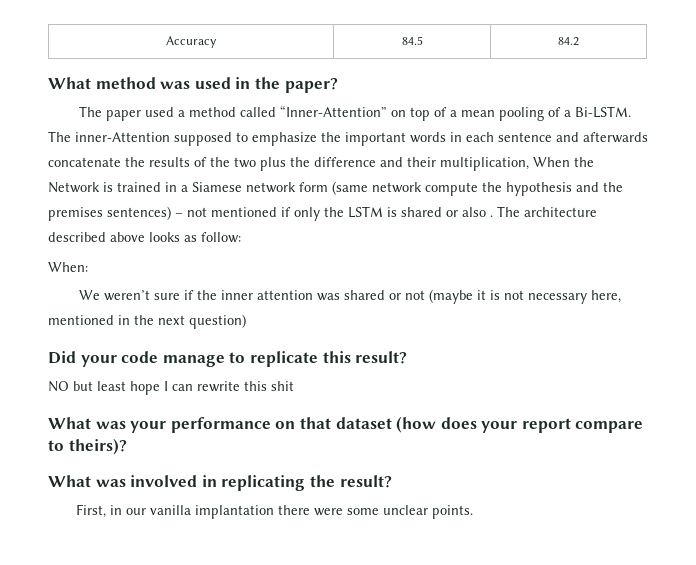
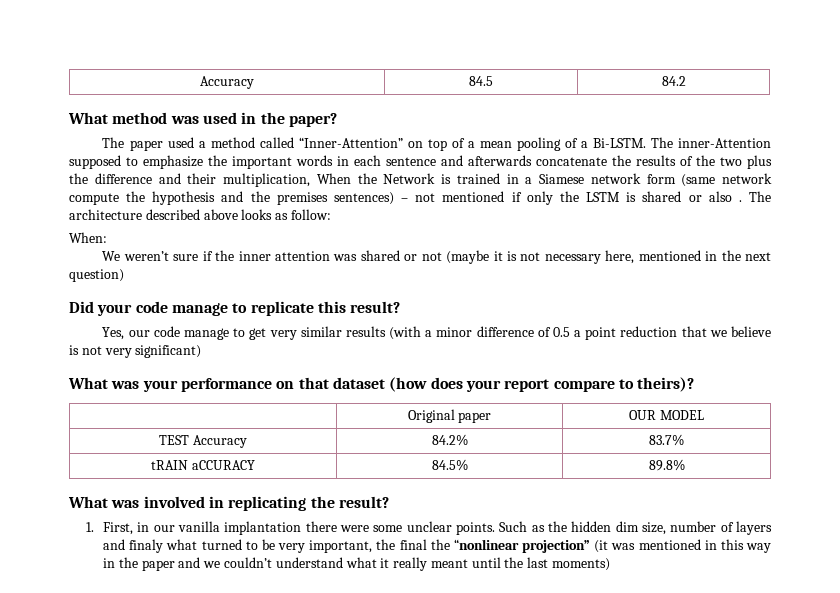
- NO but least hope I can rewrite this shit
+ Yes, our code manage to get very similar results (with a minor difference of 0.5 a point reduction that we believe is not very significant)
+ | Original paper | OUR MODEL
+ TEST Accuracy | 84.2% | 83.7%
+ tRAIN aCCURACY | 84.5% | 89.8%
- First, in our vanilla implantation there were some unclear points.
+ 1. First, in our vanilla implantation there were some unclear points.
+ Such as the hidden dim size, number of layers and finaly what turned to be very important, the final the “nonlinear projection” (it was mentioned in this way in the paper and we couldn’t understand what it really meant until the last moments)

